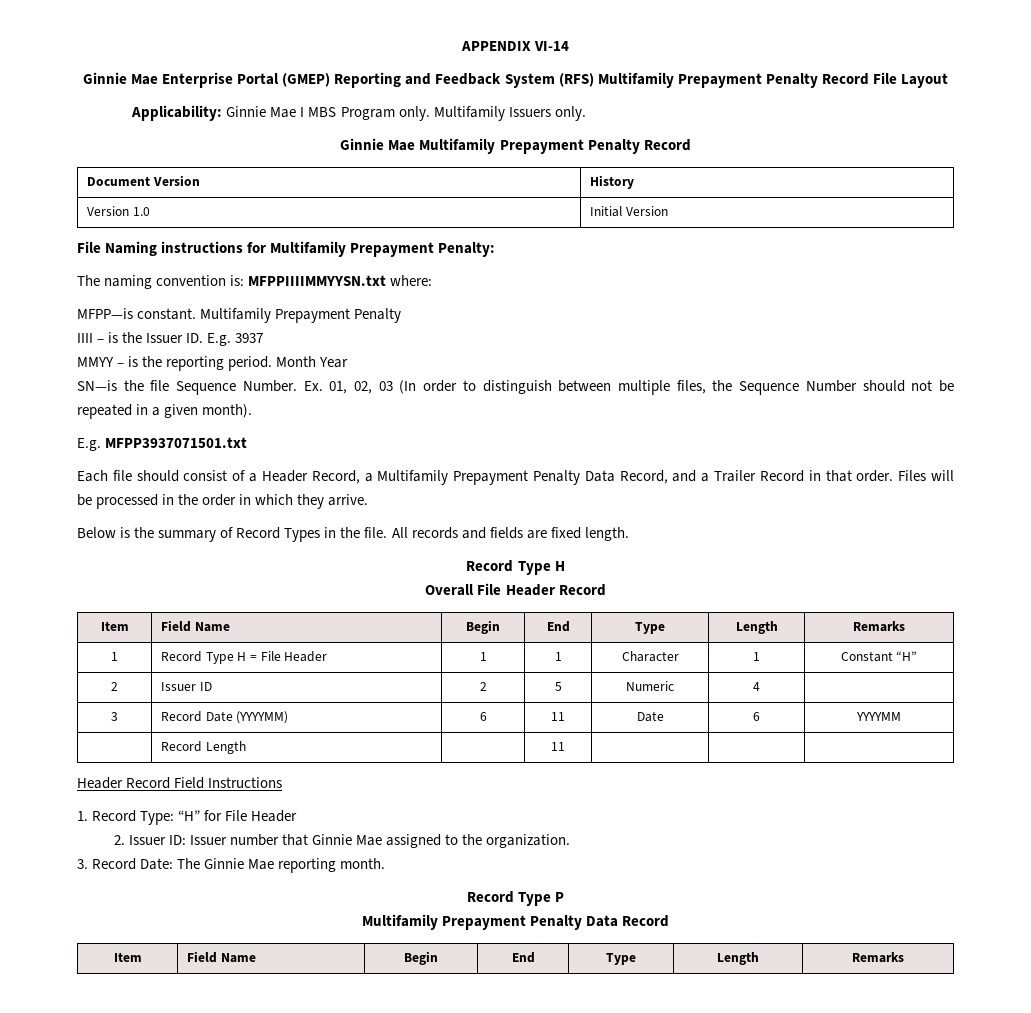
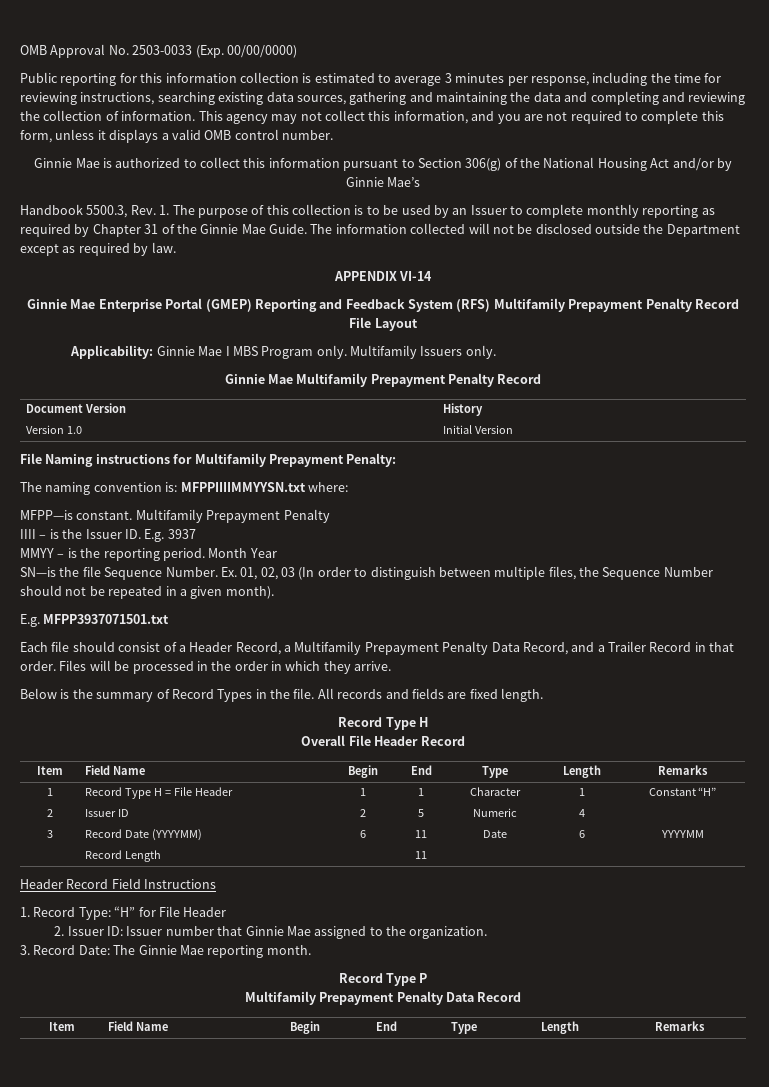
+ OMB Approval No. 2503-0033 (Exp. 00/00/0000)
+ Public reporting for this information collection is estimated to average 3 minutes per response, including the time for reviewing instructions, searching existing data sources, gathering and maintaining the data and completing and reviewing the collection of information. This agency may not collect this information, and you are not required to complete this form, unless it displays a valid OMB control number.
+ Ginnie Mae is authorized to collect this information pursuant to Section 306(g) of the National Housing Act and/or by Ginnie Mae’s
+ Handbook 5500.3, Rev. 1. The purpose of this collection is to be used by an Issuer to complete monthly reporting as required by Chapter 31 of the Ginnie Mae Guide. The information collected will not be disclosed outside the Department except as required by law.

